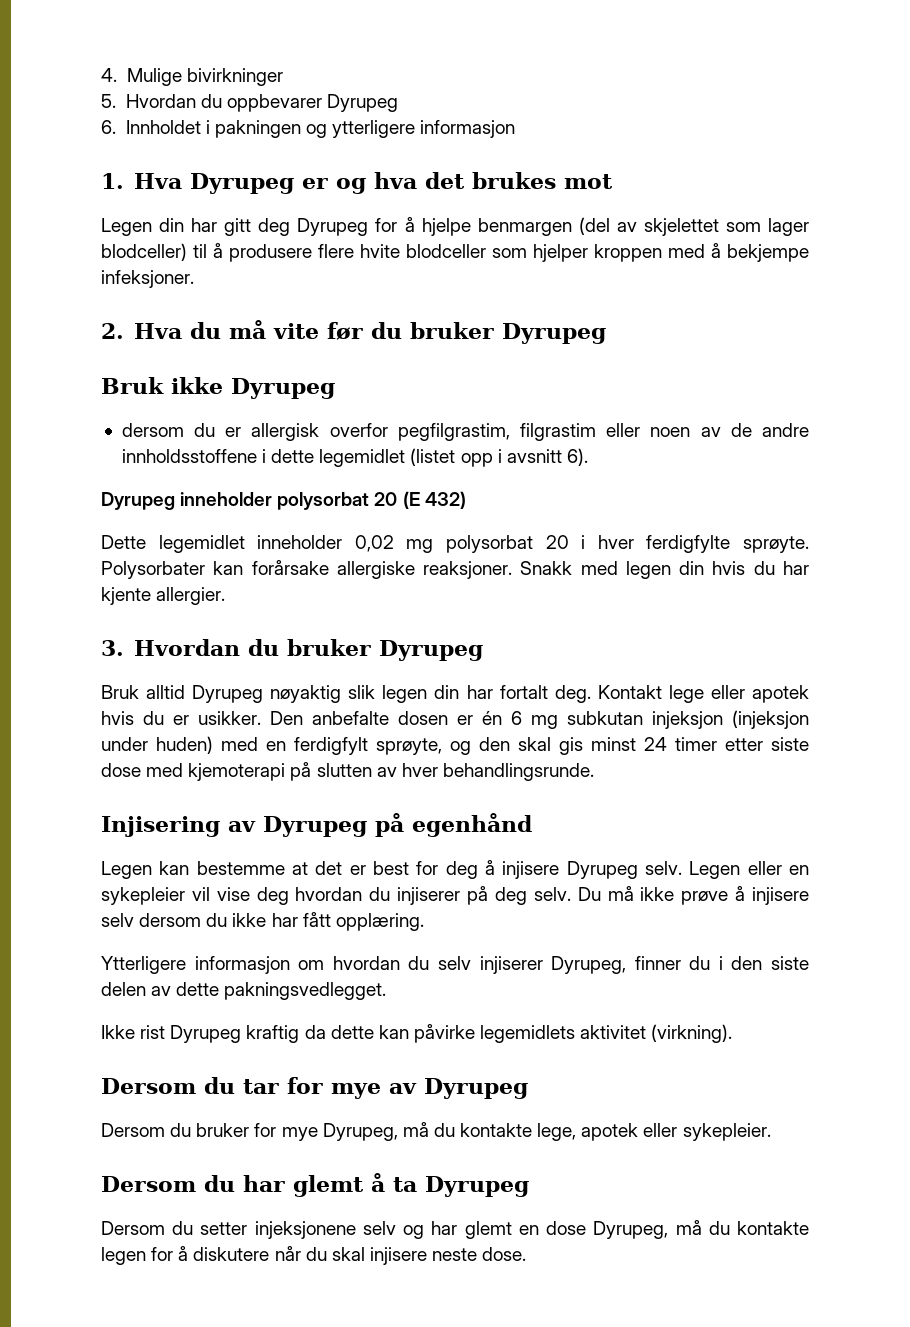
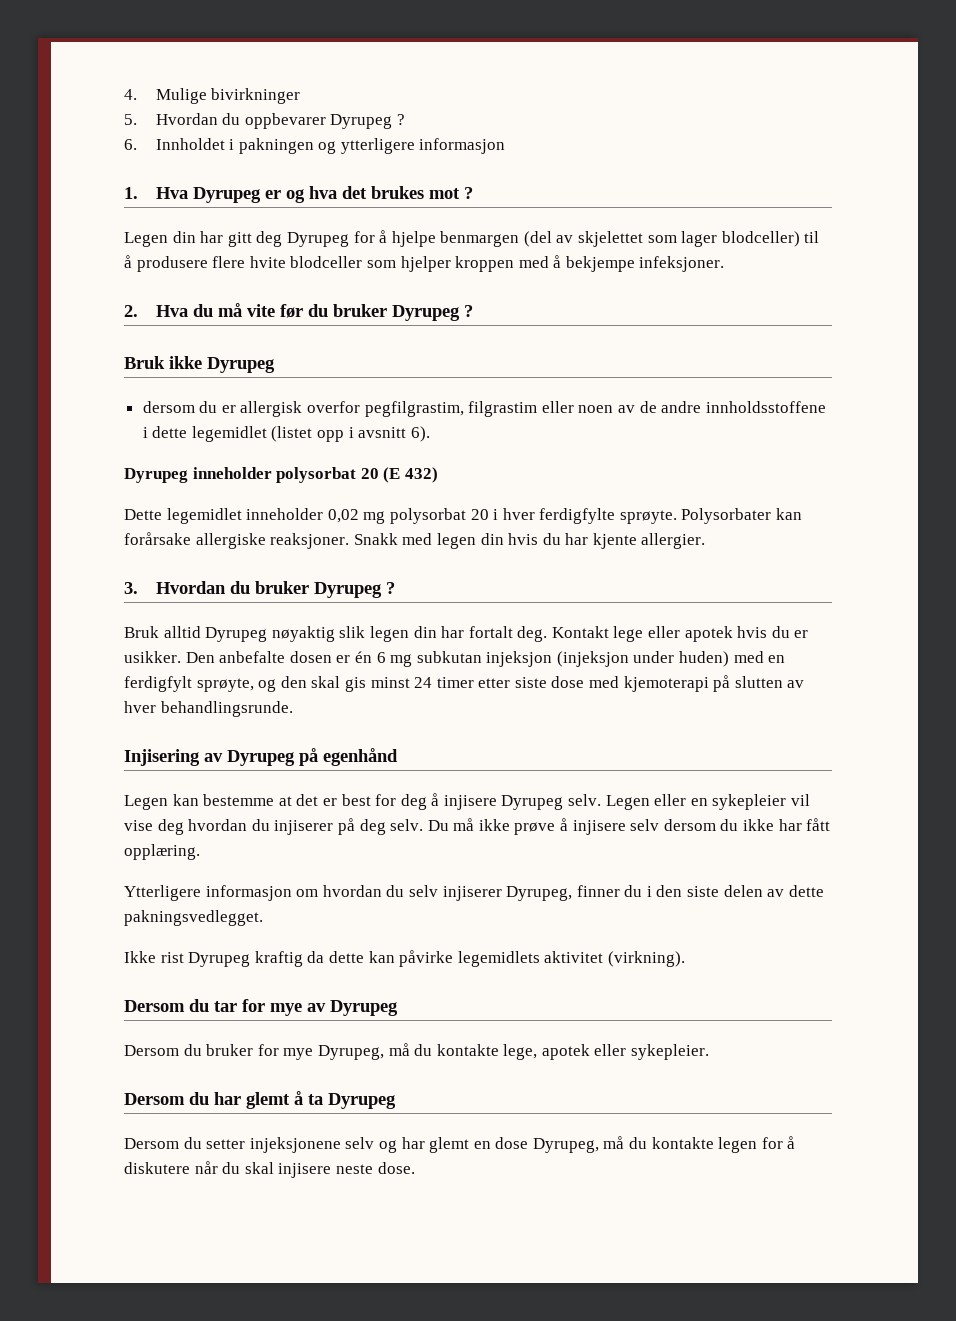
- 5. Hvordan du oppbevarer Dyrupeg
+ 5. Hvordan du oppbevarer Dyrupeg ?
- 1. Hva Dyrupeg er og hva det brukes mot
+ 1. Hva Dyrupeg er og hva det brukes mot ?
- 2. Hva du må vite før du bruker Dyrupeg
+ 2. Hva du må vite før du bruker Dyrupeg ?
- 3. Hvordan du bruker Dyrupeg
+ 3. Hvordan du bruker Dyrupeg ?

